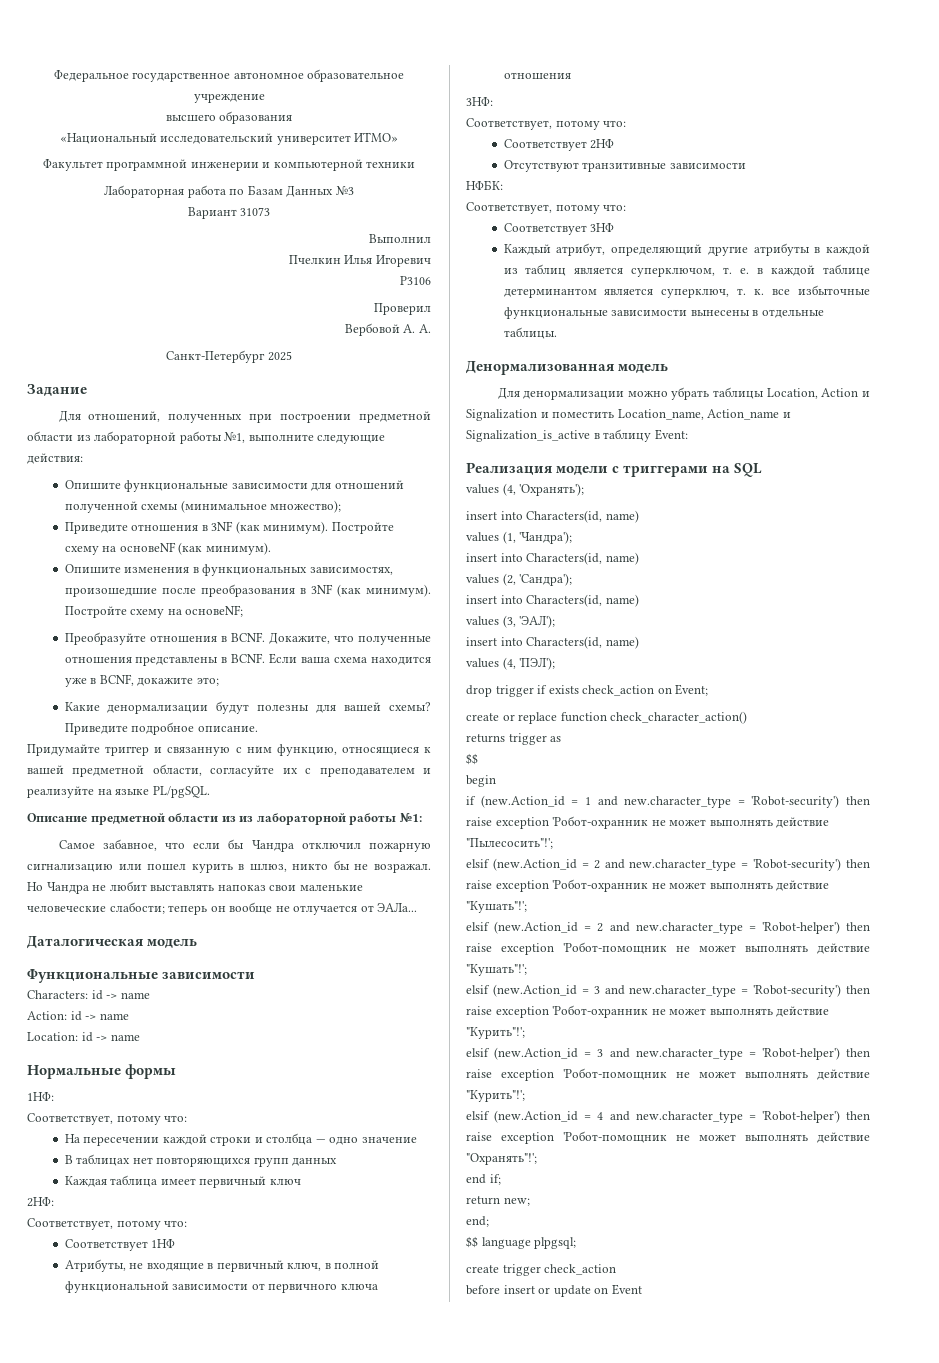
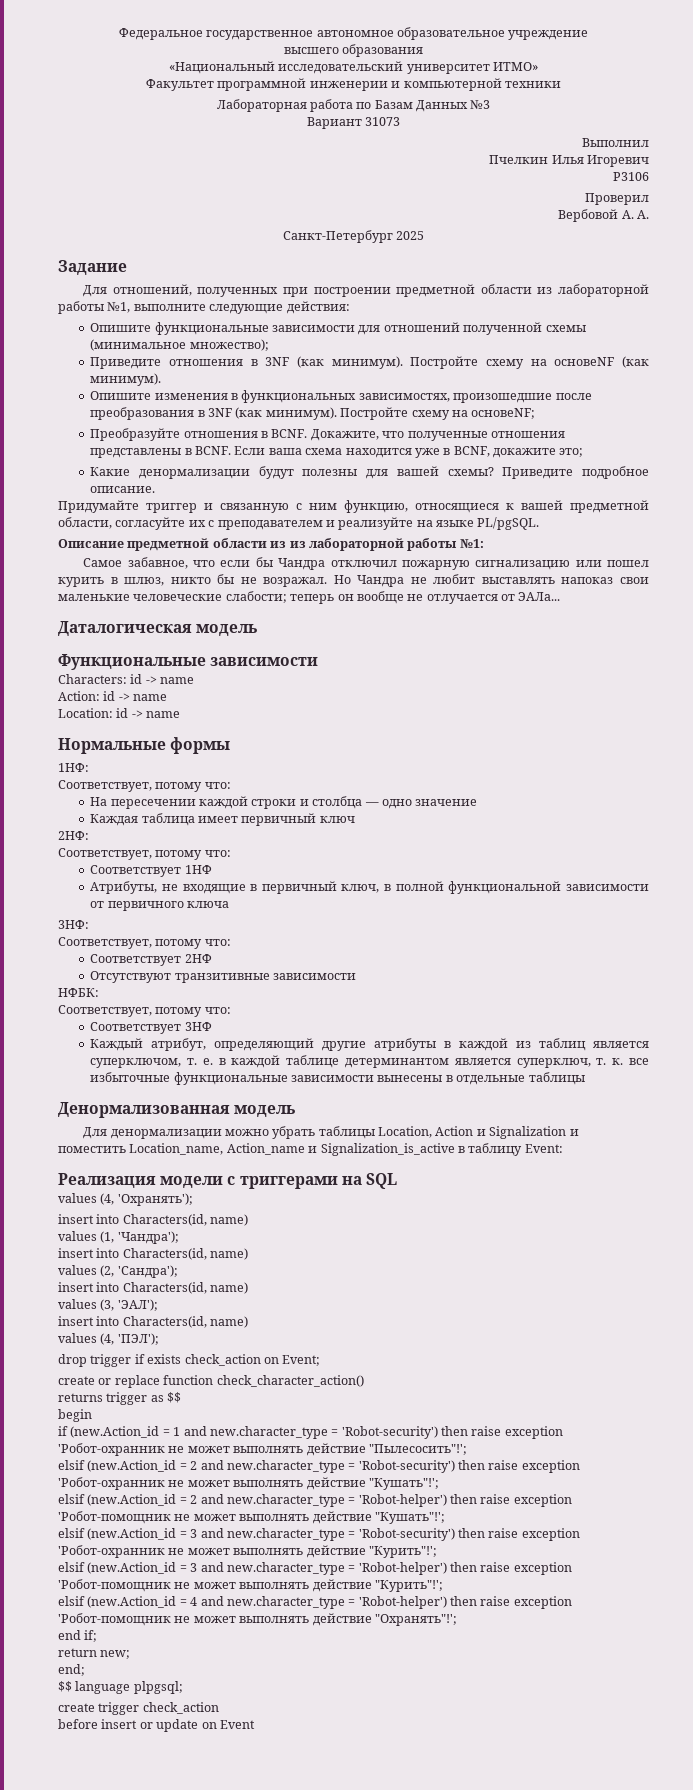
- В таблицах нет повторяющихся групп данных
- Атрибуты, не входящие в первичный ключ, в полной функциональной зависимости от первичного ключа отношения
+ Атрибуты, не входящие в первичный ключ, в полной функциональной зависимости от первичного ключа
- Каждый атрибут, определяющий другие атрибуты в каждой из таблиц является суперключом, т. е. в каждой таблице детерминантом является суперключ, т. к. все избыточные функциональные зависимости вынесены в отдельные таблицы.
+ Каждый атрибут, определяющий другие атрибуты в каждой из таблиц является суперключом, т. е. в каждой таблице детерминантом является суперключ, т. к. все избыточные функциональные зависимости вынесены в отдельные таблицы
- returns trigger as
- $$
+ returns trigger as $$

